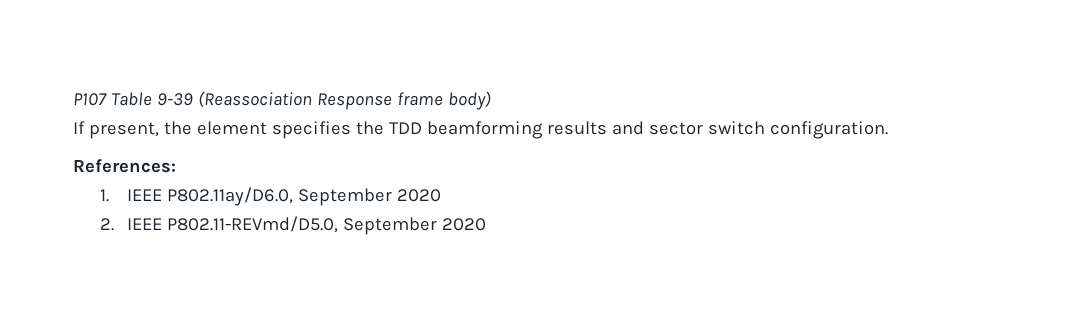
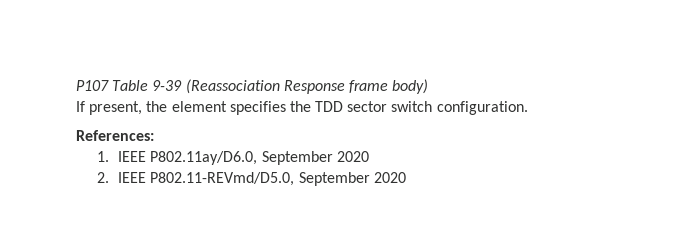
- If present, the element specifies the TDD beamforming results and sector switch configuration.
+ If present, the element specifies the TDD sector switch configuration.

